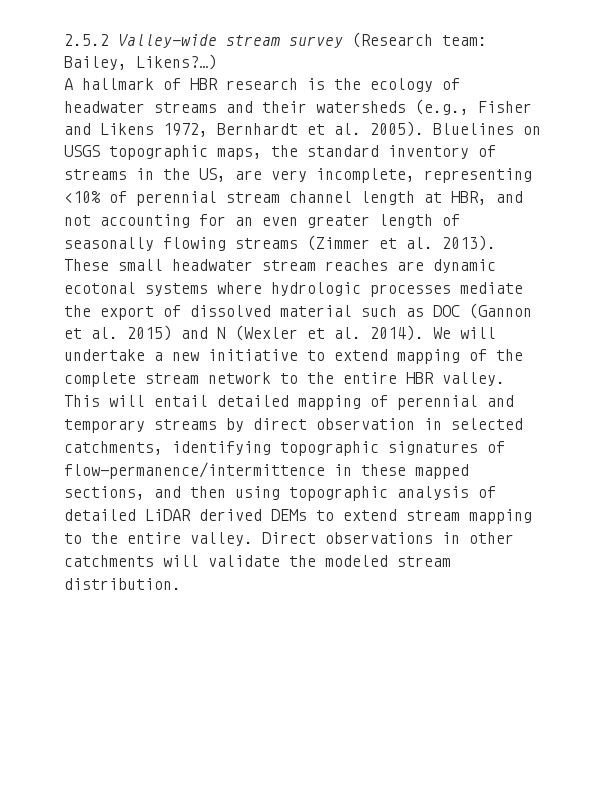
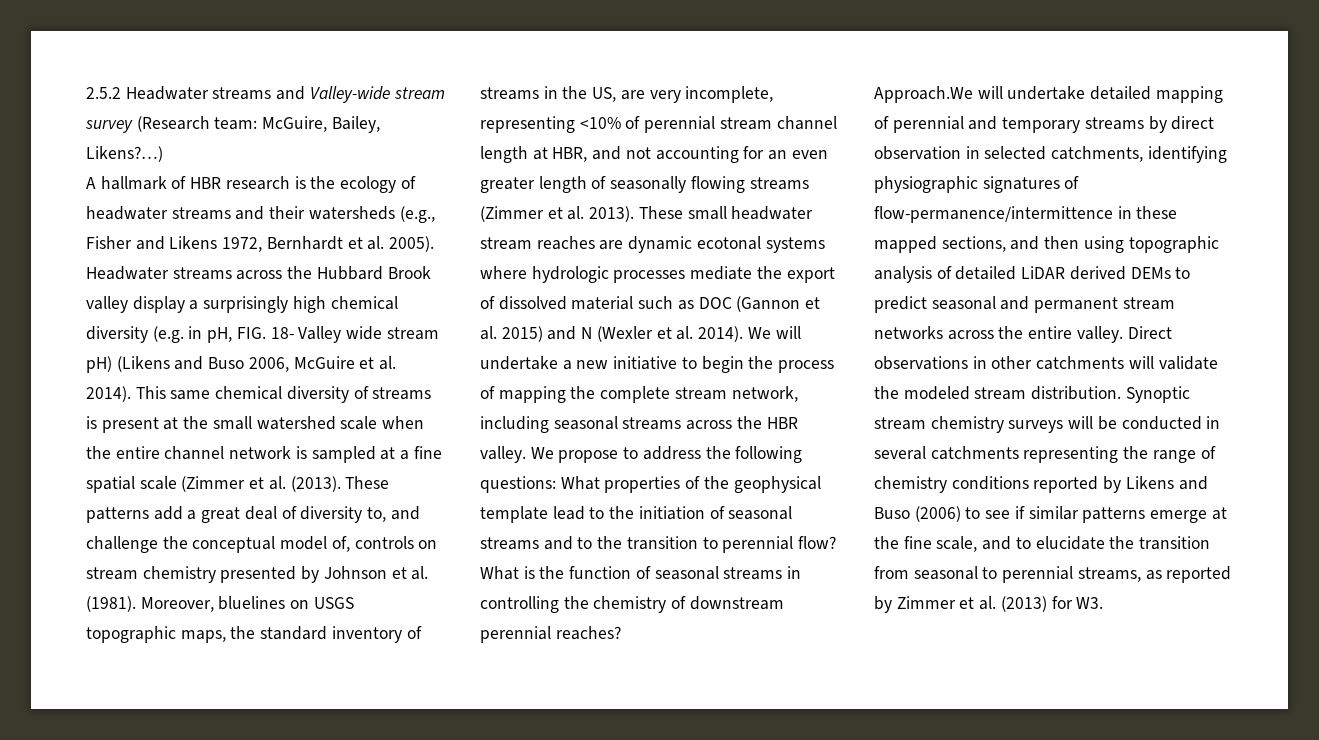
- 2.5.2 Valley-wide stream survey (Research team: Bailey, Likens?…)
+ 2.5.2 Headwater streams and Valley-wide stream survey (Research team: McGuire, Bailey, Likens?…)
- Bluelines on USGS topographic maps, the standard inventory of streams in the US, are very incomplete, representing <10% of perennial stream channel length at HBR, and not accounting for an even greater length of seasonally flowing streams (Zimmer et al. 2013).
+ Headwater streams across the Hubbard Brook valley display a surprisingly high chemical diversity (e.g. in pH, FIG. 18- Valley wide stream pH) (Likens and Buso 2006, McGuire et al. 2014). This same chemical diversity of streams is present at the small watershed scale when the entire channel network is sampled at a fine spatial scale (Zimmer et al. (2013). These patterns add a great deal of diversity to, and challenge the conceptual model of, controls on stream chemistry presented by Johnson et al. (1981). Moreover, bluelines on USGS topographic maps, the standard inventory of streams in the US, are very incomplete, representing <10% of perennial stream channel length at HBR, and not accounting for an even greater length of seasonally flowing streams (Zimmer et al. 2013).
- We will undertake a new initiative to extend mapping of the complete stream network to the entire HBR valley. This will entail detailed mapping of perennial and temporary streams by direct observation in selected catchments, identifying topographic signatures of flow-permanence/intermittence in these mapped sections, and then using topographic analysis of detailed LiDAR derived DEMs to extend stream mapping to the entire valley.
+ We will undertake a new initiative to begin the process of mapping the complete stream network, including seasonal streams across the HBR valley. We propose to address the following questions: What properties of the geophysical template lead to the initiation of seasonal streams and to the transition to perennial flow? What is the function of seasonal streams in controlling the chemistry of downstream perennial reaches?
+ Approach.We will undertake detailed mapping of perennial and temporary streams by direct observation in selected catchments, identifying physiographic signatures of flow-permanence/intermittence in these mapped sections, and then using topographic analysis of detailed LiDAR derived DEMs to predict seasonal and permanent stream networks across the entire valley.
+ Synoptic stream chemistry surveys will be conducted in several catchments representing the range of chemistry conditions reported by Likens and Buso (2006) to see if similar patterns emerge at the fine scale, and to elucidate the transition from seasonal to perennial streams, as reported by Zimmer et al. (2013) for W3.

